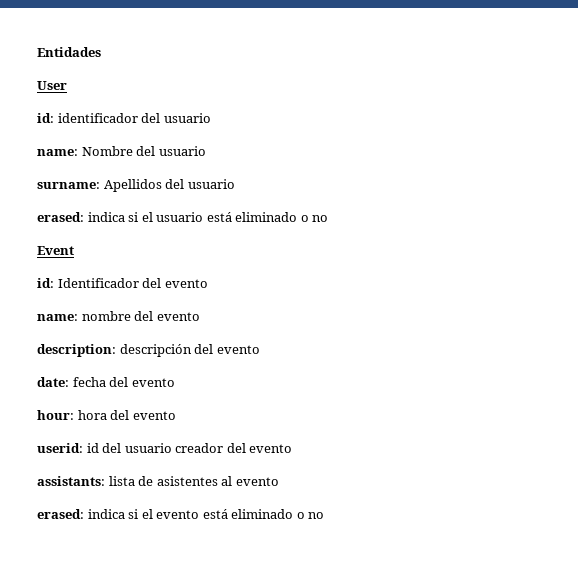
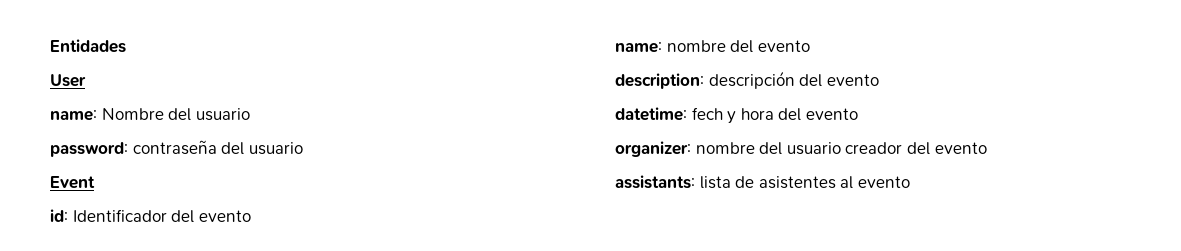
- id: identificador del usuario
- surname: Apellidos del usuario
- erased: indica si el usuario está eliminado o no
+ password: contraseña del usuario
- date: fecha del evento
- hour: hora del evento
+ datetime: fech y hora del evento
- userid: id del usuario creador del evento
+ organizer: nombre del usuario creador del evento
- erased: indica si el evento está eliminado o no

